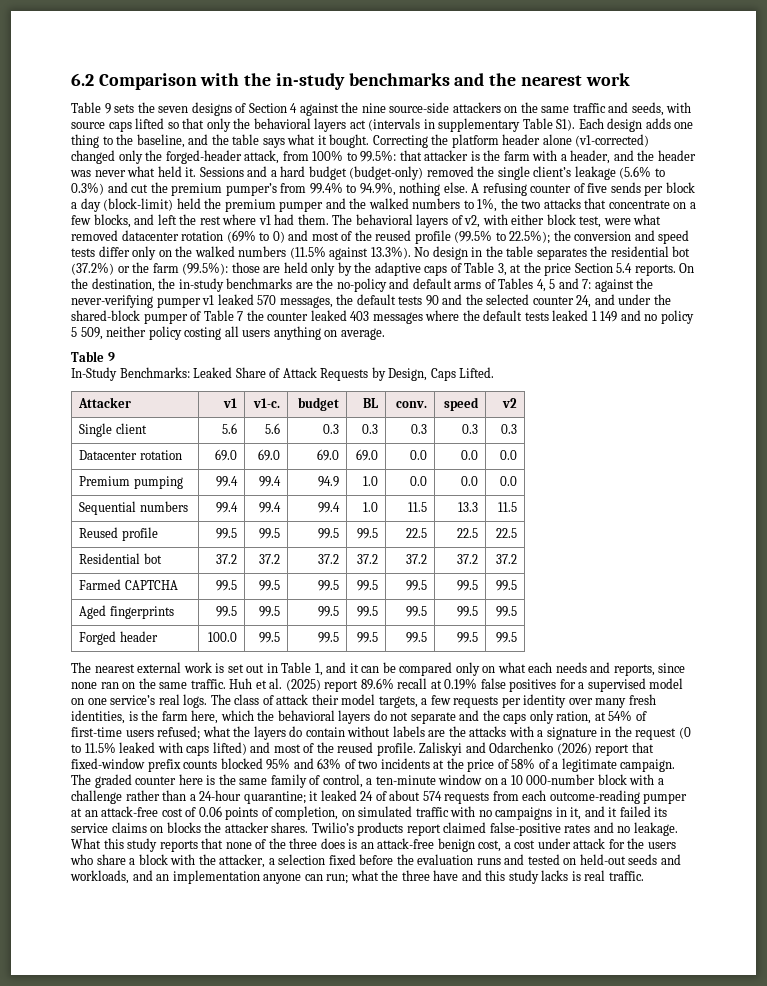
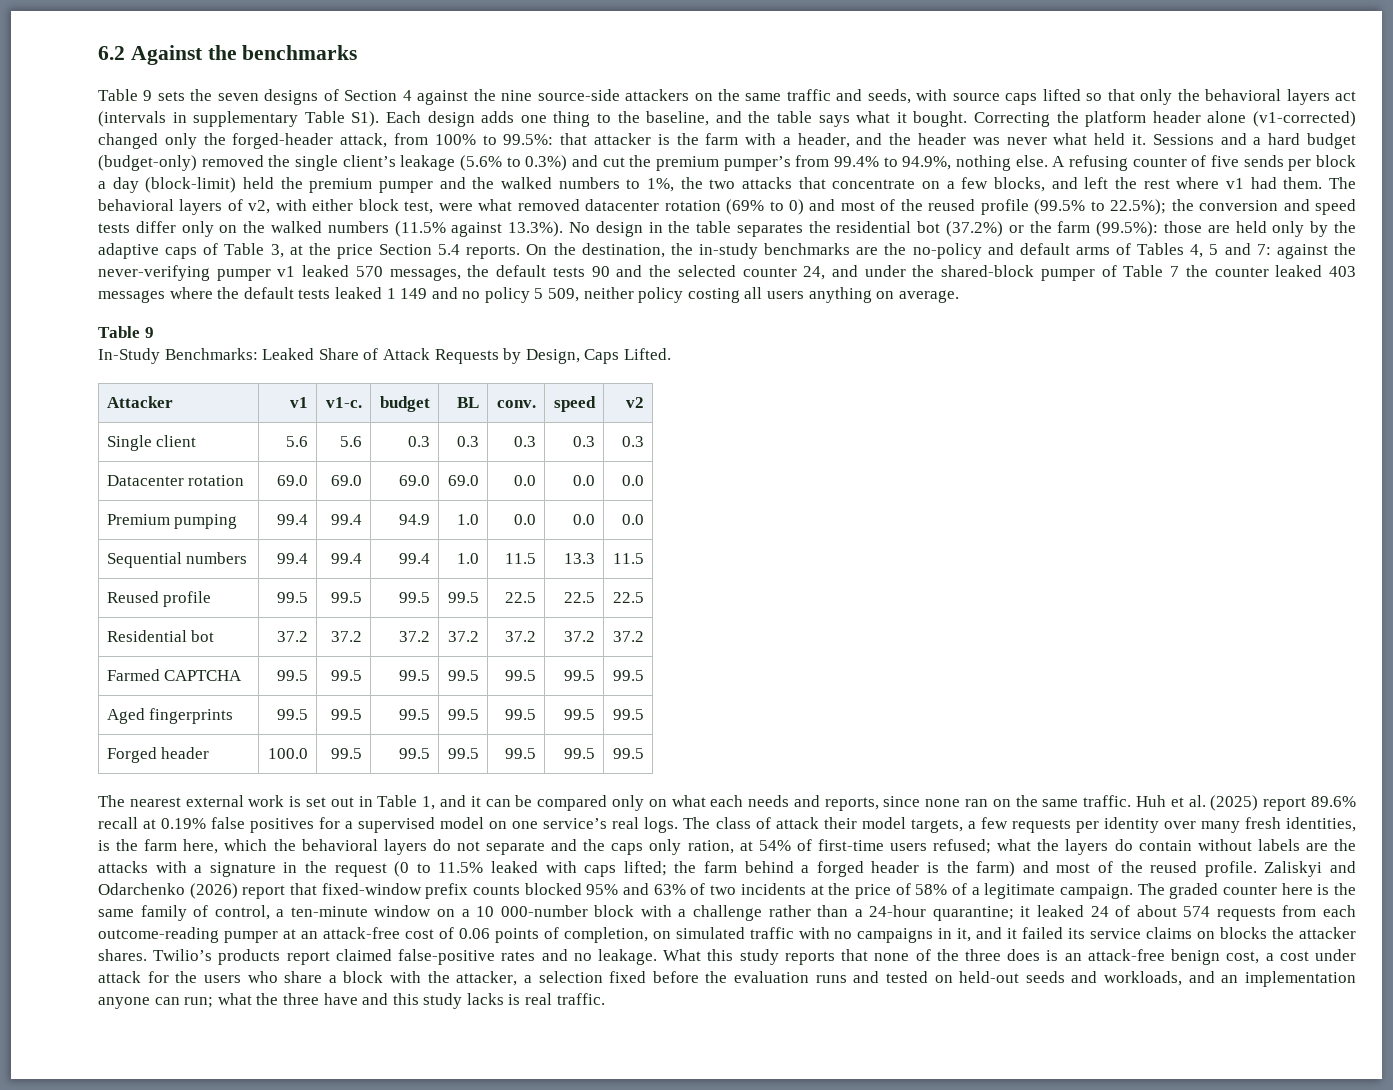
- 6.2 Comparison with the in-study benchmarks and the nearest work
+ 6.2 Against the benchmarks
- what the layers do contain without labels are the attacks with a signature in the request (0 to 11.5% leaked with caps lifted) and most of the reused profile.
+ what the layers do contain without labels are the attacks with a signature in the request (0 to 11.5% leaked with caps lifted; the farm behind a forged header is the farm) and most of the reused profile.

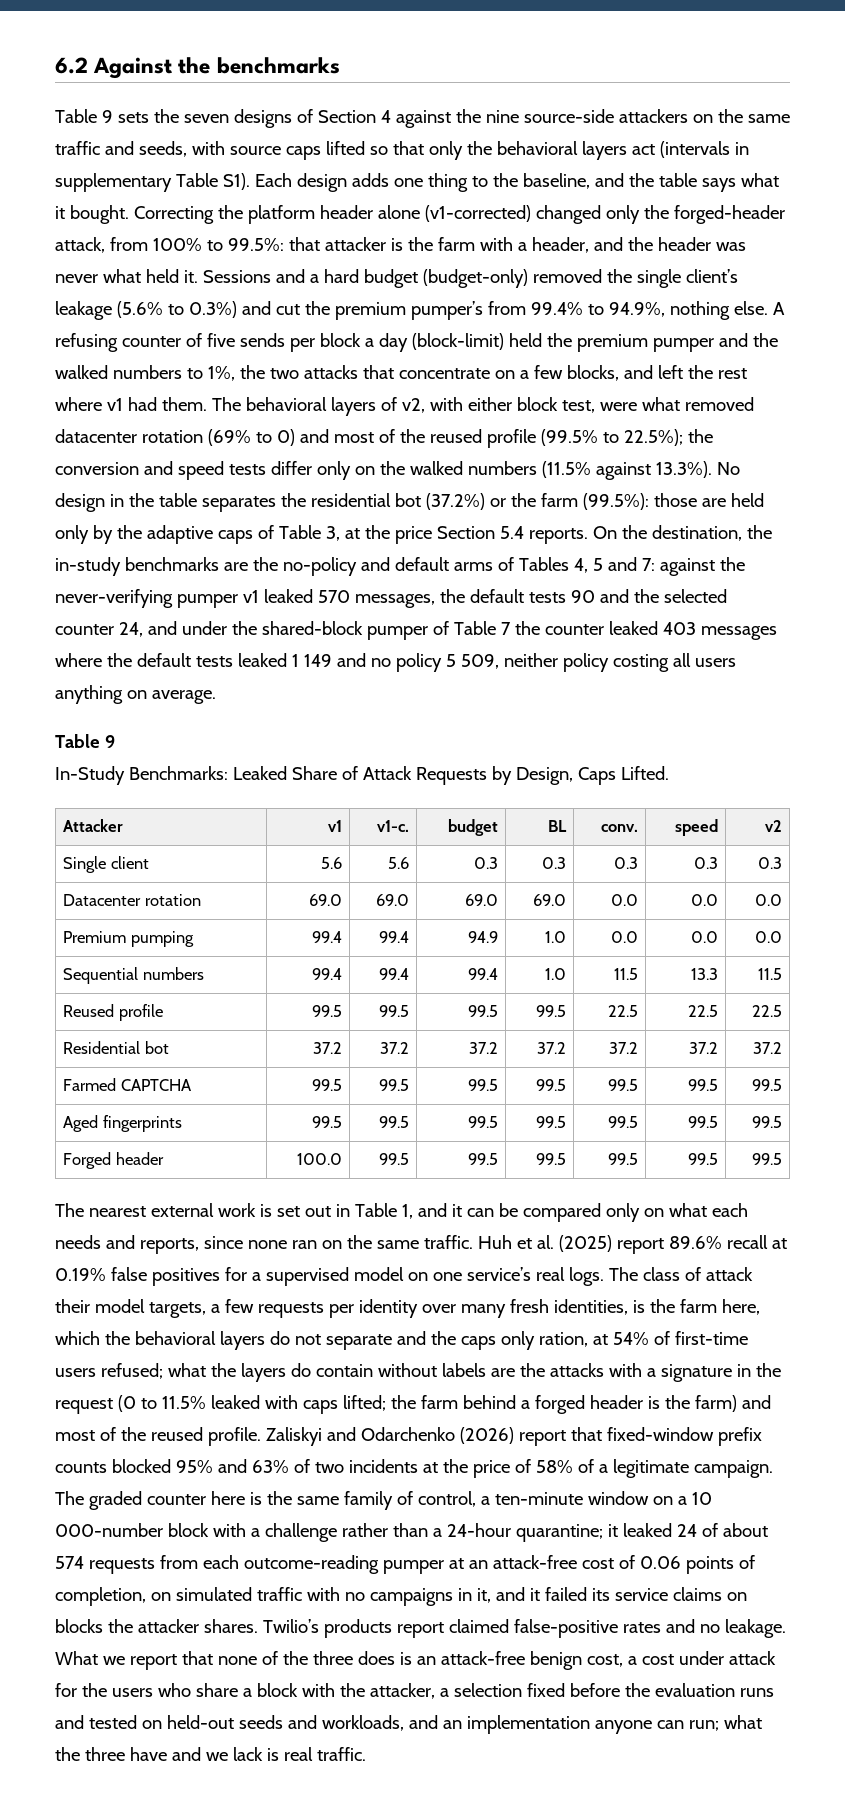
- What this study reports that none of the three does is an attack-free benign cost, a cost under attack for the users who share a block with the attacker, a selection fixed before the evaluation runs and tested on held-out seeds and workloads, and an implementation anyone can run; what the three have and this study lacks is real traffic.
+ What we report that none of the three does is an attack-free benign cost, a cost under attack for the users who share a block with the attacker, a selection fixed before the evaluation runs and tested on held-out seeds and workloads, and an implementation anyone can run; what the three have and we lack is real traffic.

